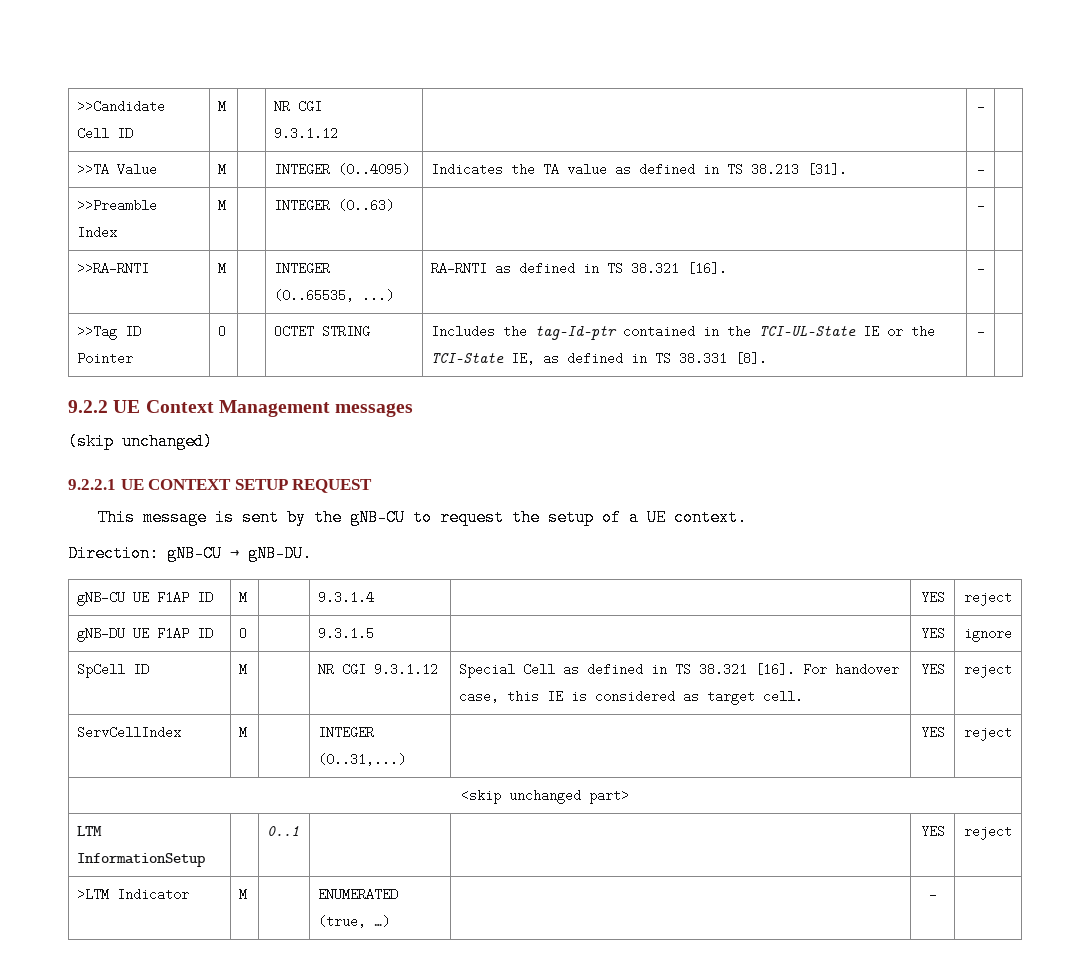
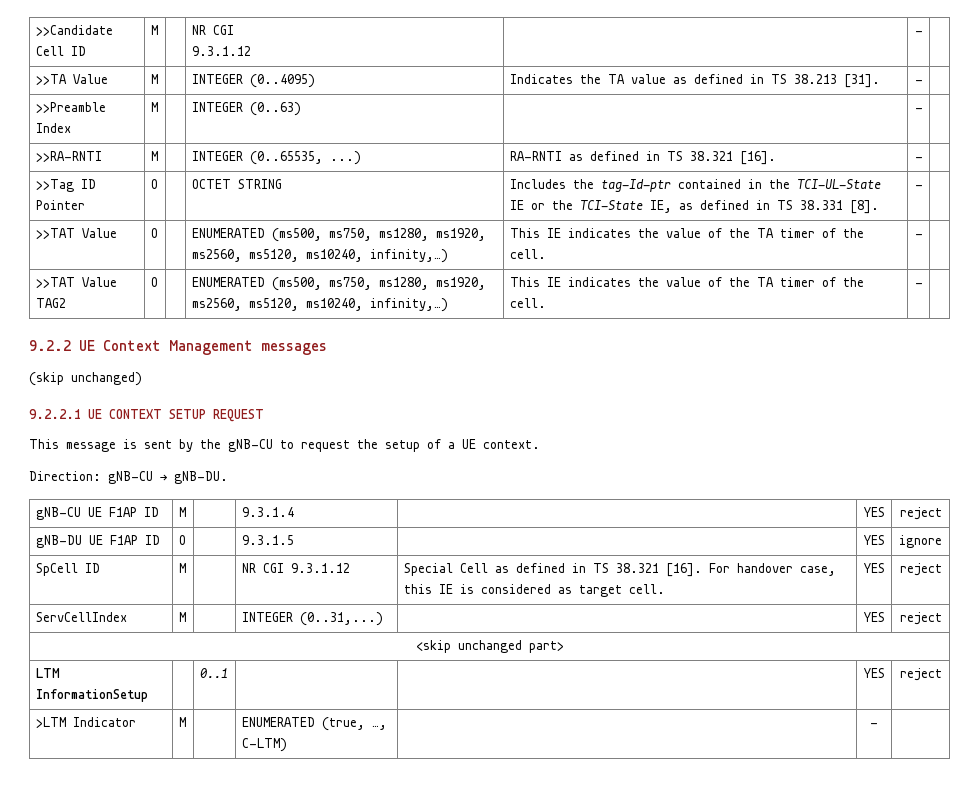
+ >>TAT Value | O | | ENUMERATED (ms500, ms750, ms1280, ms1920, ms2560, ms5120, ms10240, infinity,…) | This IE indicates the value of the TA timer of the cell. | - |
+ >>TAT Value TAG2 | O | | ENUMERATED (ms500, ms750, ms1280, ms1920, ms2560, ms5120, ms10240, infinity,…) | This IE indicates the value of the TA timer of the cell. | - |
- >LTM Indicator | M | | ENUMERATED (true, …) | | - |
+ >LTM Indicator | M | | ENUMERATED (true, …, C-LTM) | | - |

